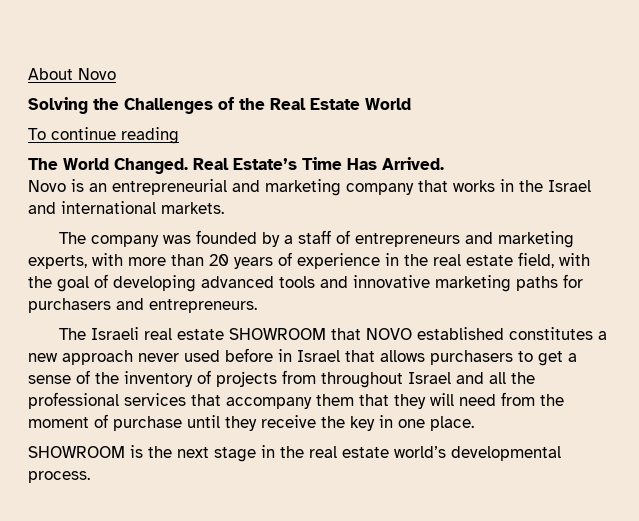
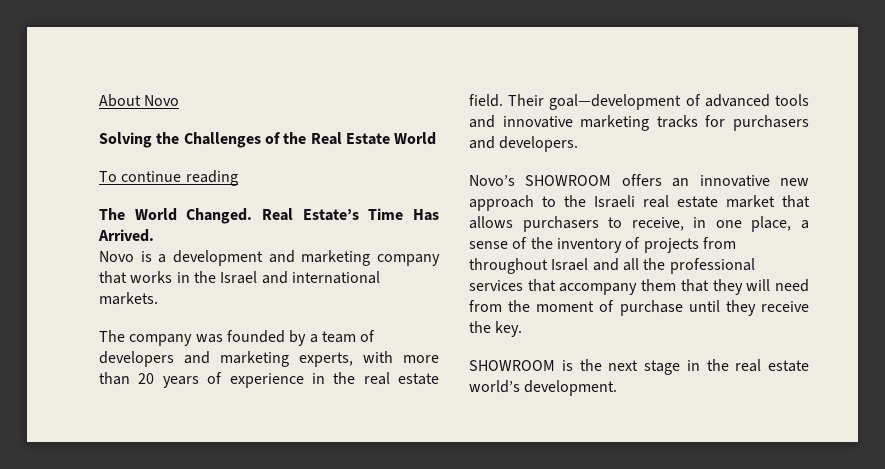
- Novo is an entrepreneurial and marketing company that works in the Israel and international markets.
+ Novo is a development and marketing company that works in the Israel and international markets.
- The company was founded by a staff of entrepreneurs and marketing experts, with more than 20 years of experience in the real estate field, with the goal of developing advanced tools and innovative marketing paths for purchasers and entrepreneurs.
- The Israeli real estate SHOWROOM that NOVO established constitutes a new approach never used before in Israel that allows purchasers to get a sense of the inventory of projects from throughout Israel and all the professional services that accompany them that they will need from the moment of purchase until they receive the key in one place.
+ The company was founded by a team of developers and marketing experts, with more than 20 years of experience in the real estate field. Their goal—development of advanced tools and innovative marketing tracks for purchasers and developers.
+ Novo’s SHOWROOM offers an innovative new approach to the Israeli real estate market that allows purchasers to receive, in one place, a sense of the inventory of projects from throughout Israel and all the professional services that accompany them that they will need from the moment of purchase until they receive the key.
- SHOWROOM is the next stage in the real estate world’s developmental process.
+ SHOWROOM is the next stage in the real estate world’s development.

